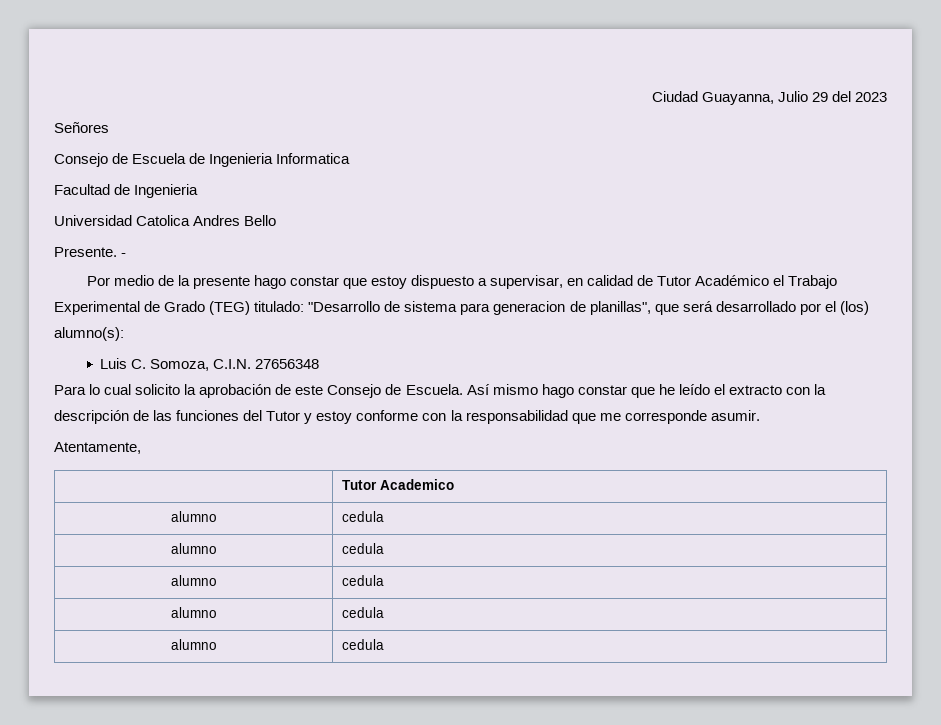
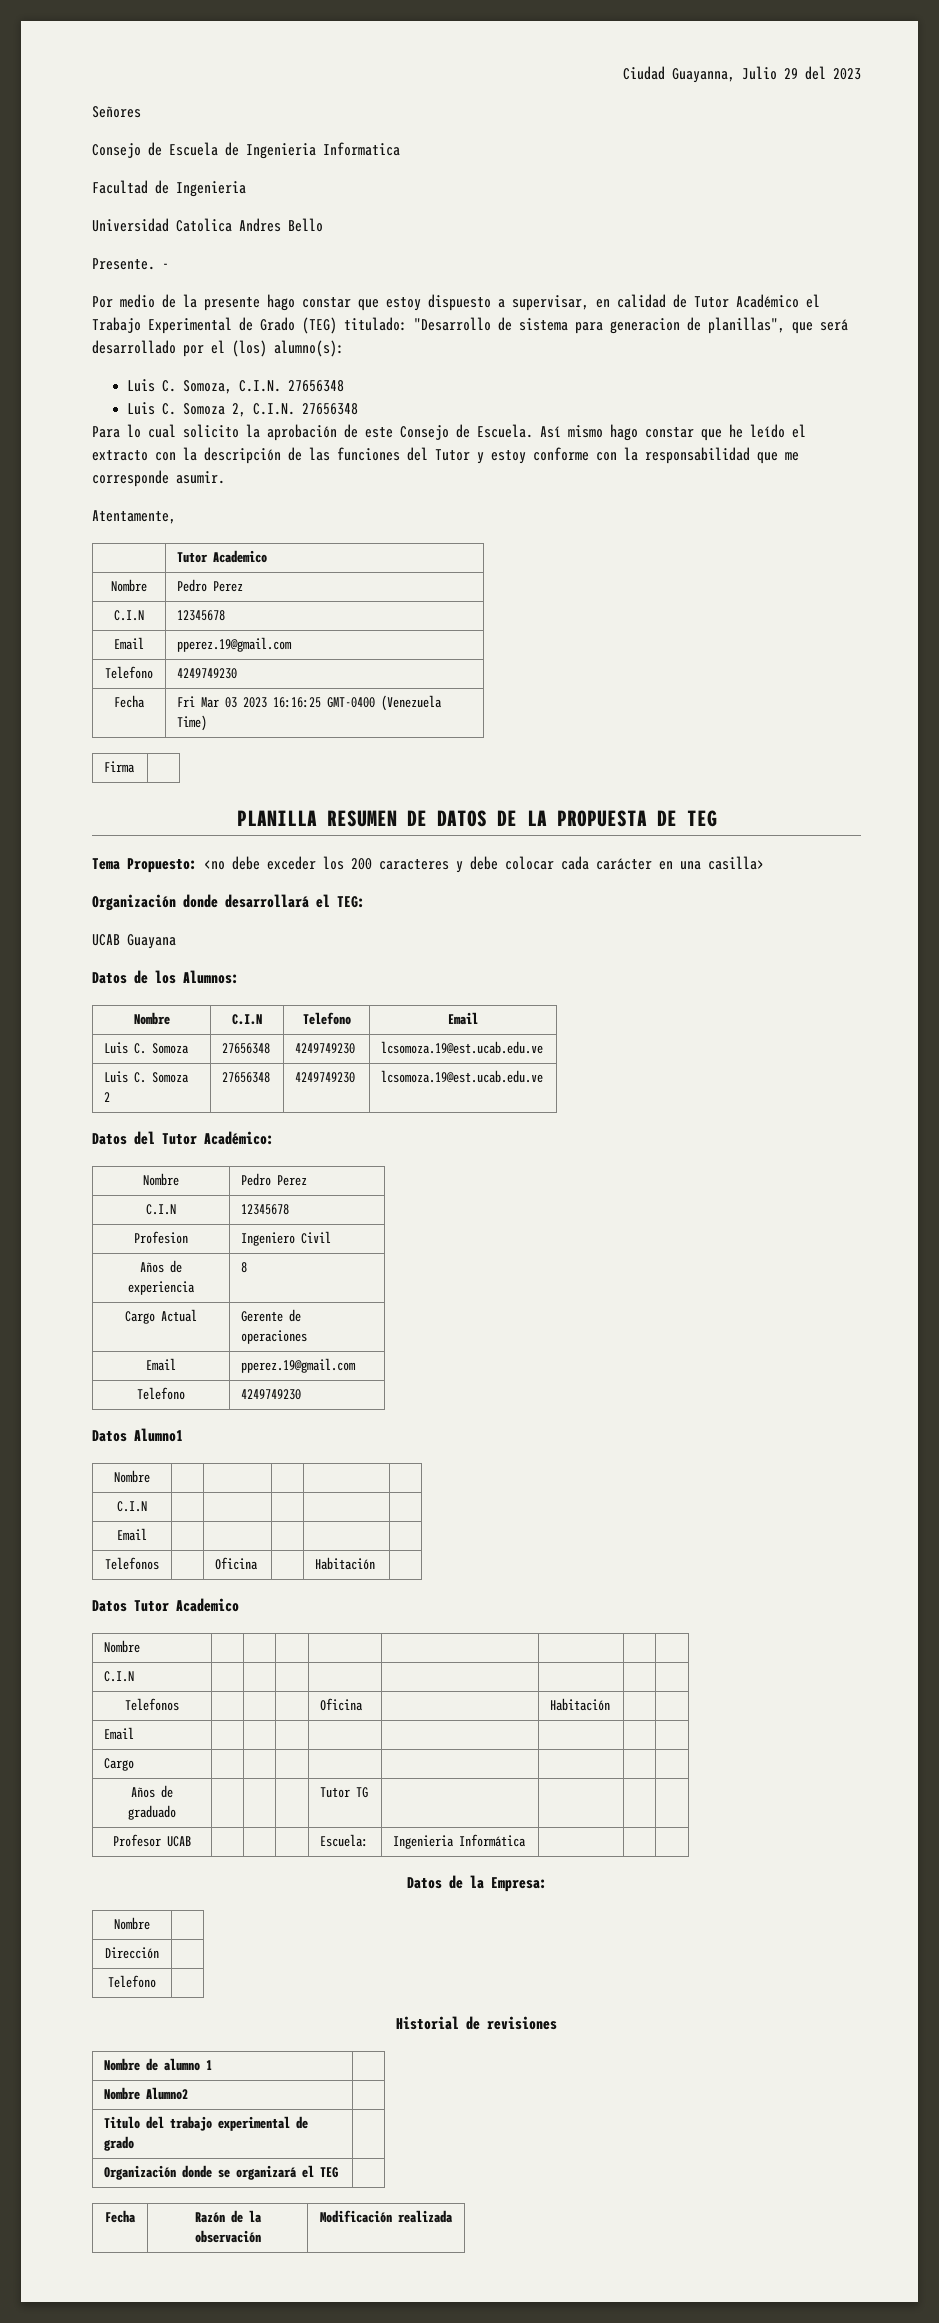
+ Luis C. Somoza 2, C.I.N. 27656348
  | Tutor Academico
- alumno | cedula
- alumno | cedula
- alumno | cedula
- alumno | cedula
- alumno | cedula
+ Nombre | Pedro Perez
+ C.I.N | 12345678
+ Email | pperez.19@gmail.com
+ Telefono | 4249749230
+ Fecha | Fri Mar 03 2023 16:16:25 GMT-0400 (Venezuela Time)
+ Firma |
+ PLANILLA RESUMEN DE DATOS DE LA PROPUESTA DE TEG
+ Tema Propuesto: <no debe exceder los 200 caracteres y debe colocar cada carácter en una casilla>
+ Organización donde desarrollará el TEG:
+ UCAB Guayana
+ Datos de los Alumnos:
+ Nombre | C.I.N | Telefono | Email
+ Luis C. Somoza | 27656348 | 4249749230 | lcsomoza.19@est.ucab.edu.ve
+ Luis C. Somoza 2 | 27656348 | 4249749230 | lcsomoza.19@est.ucab.edu.ve
+ Datos del Tutor Académico:
+ Nombre | Pedro Perez
+ C.I.N | 12345678
+ Profesion | Ingeniero Civil
+ Años de experiencia | 8
+ Cargo Actual | Gerente de operaciones
+ Email | pperez.19@gmail.com
+ Telefono | 4249749230
+ Datos Alumno1
+ Nombre | | | | |
+ C.I.N | | | | |
+ Email | | | | |
+ Telefonos | | Oficina | | Habitación |
+ Datos Tutor Academico
+ Nombre | | | | | | | |
+ C.I.N | | | | | | | |
+ Telefonos | | | | Oficina | | Habitación | |
+ Email | | | | | | | |
+ Cargo | | | | | | | |
+ Años de graduado | | | | Tutor TG | | | |
+ Profesor UCAB | | | | Escuela: | Ingenieria Informática | | |
+ Datos de la Empresa:
+ Nombre |
+ Dirección |
+ Telefono |
+ Historial de revisiones
+ Nombre de alumno 1 |
+ Nombre Alumno2 |
+ Titulo del trabajo experimental de grado |
+ Organización donde se organizará el TEG |
+ Fecha | Razón de la observación | Modificación realizada

